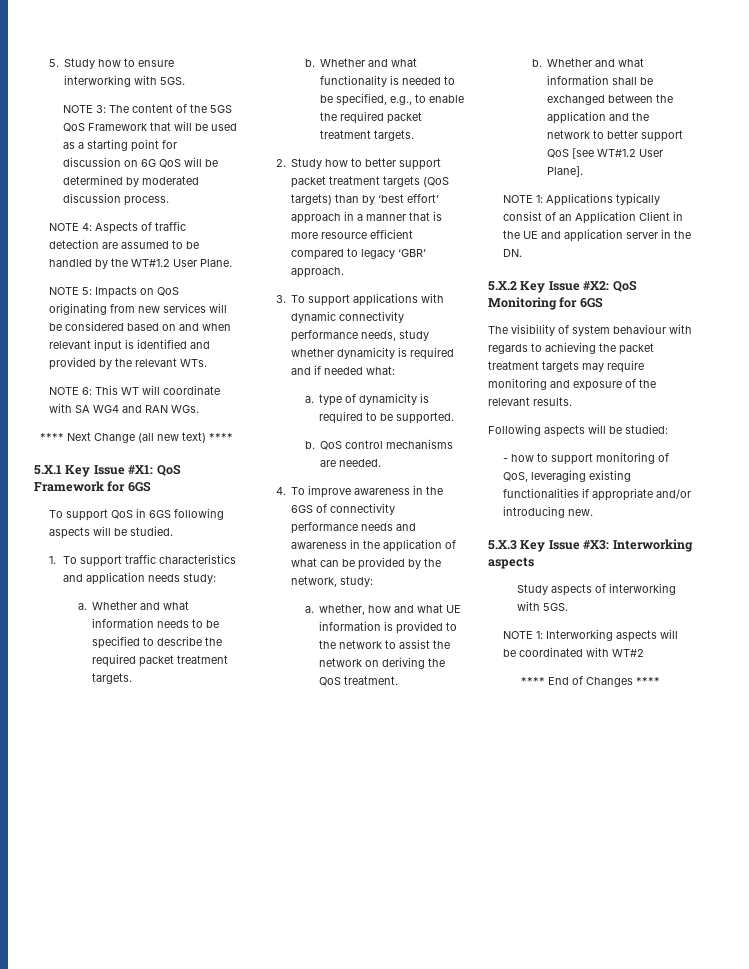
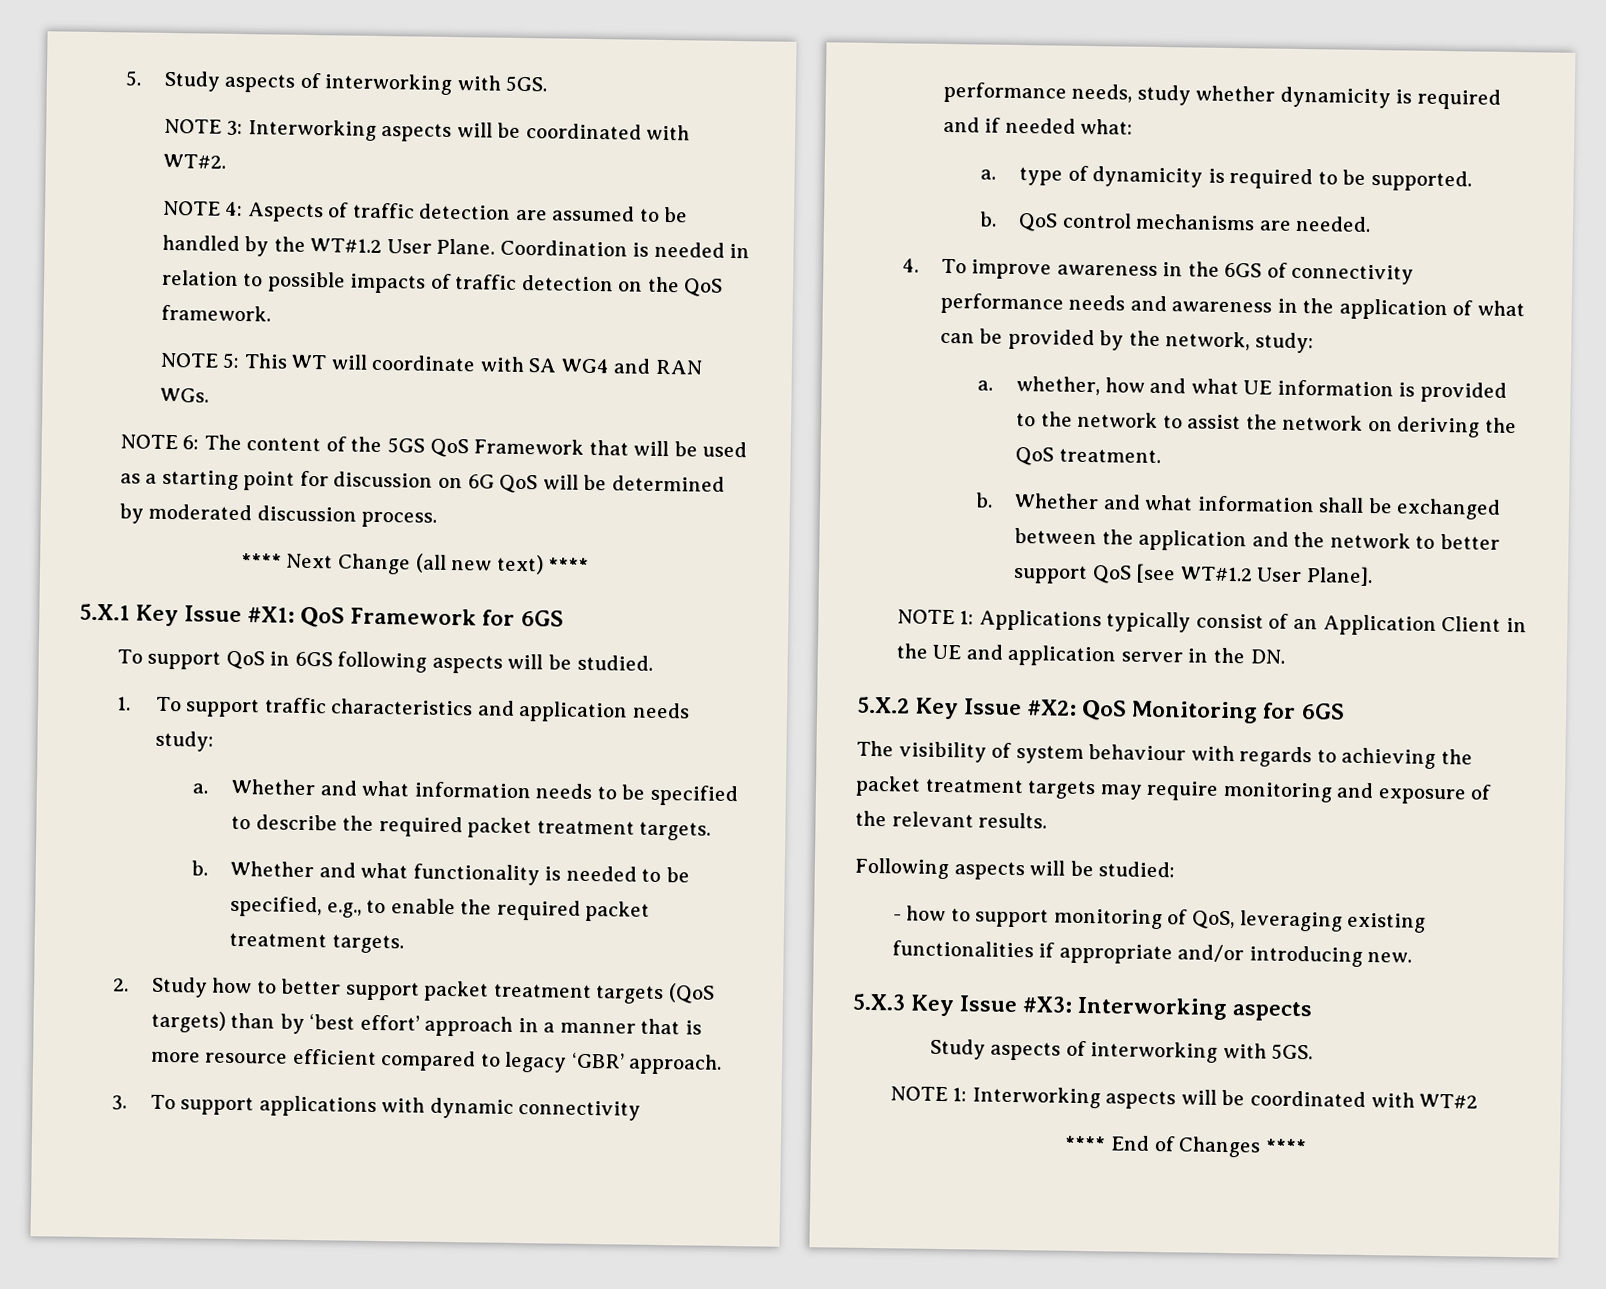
- 5. Study how to ensure interworking with 5GS.
+ 5. Study aspects of interworking with 5GS.
- NOTE 3: The content of the 5GS QoS Framework that will be used as a starting point for discussion on 6G QoS will be determined by moderated discussion process.
+ NOTE 3: Interworking aspects will be coordinated with WT#2.
+ NOTE 4: Aspects of traffic detection are assumed to be handled by the WT#1.2 User Plane. Coordination is needed in relation to possible impacts of traffic detection on the QoS framework.
+ NOTE 5: This WT will coordinate with SA WG4 and RAN WGs.
+ NOTE 6: The content of the 5GS QoS Framework that will be used as a starting point for discussion on 6G QoS will be determined by moderated discussion process.
- NOTE 4: Aspects of traffic detection are assumed to be handled by the WT#1.2 User Plane.
- NOTE 5: Impacts on QoS originating from new services will be considered based on and when relevant input is identified and provided by the relevant WTs.
- NOTE 6: This WT will coordinate with SA WG4 and RAN WGs.

